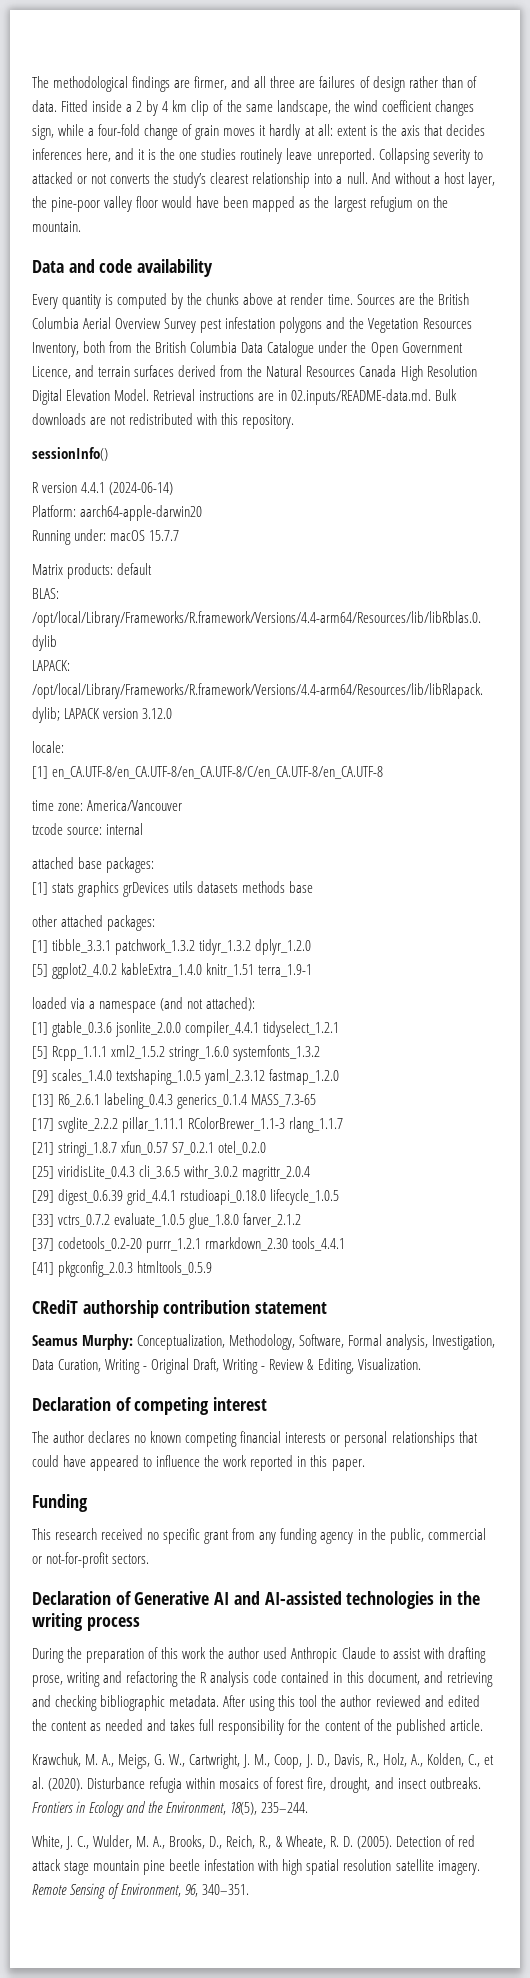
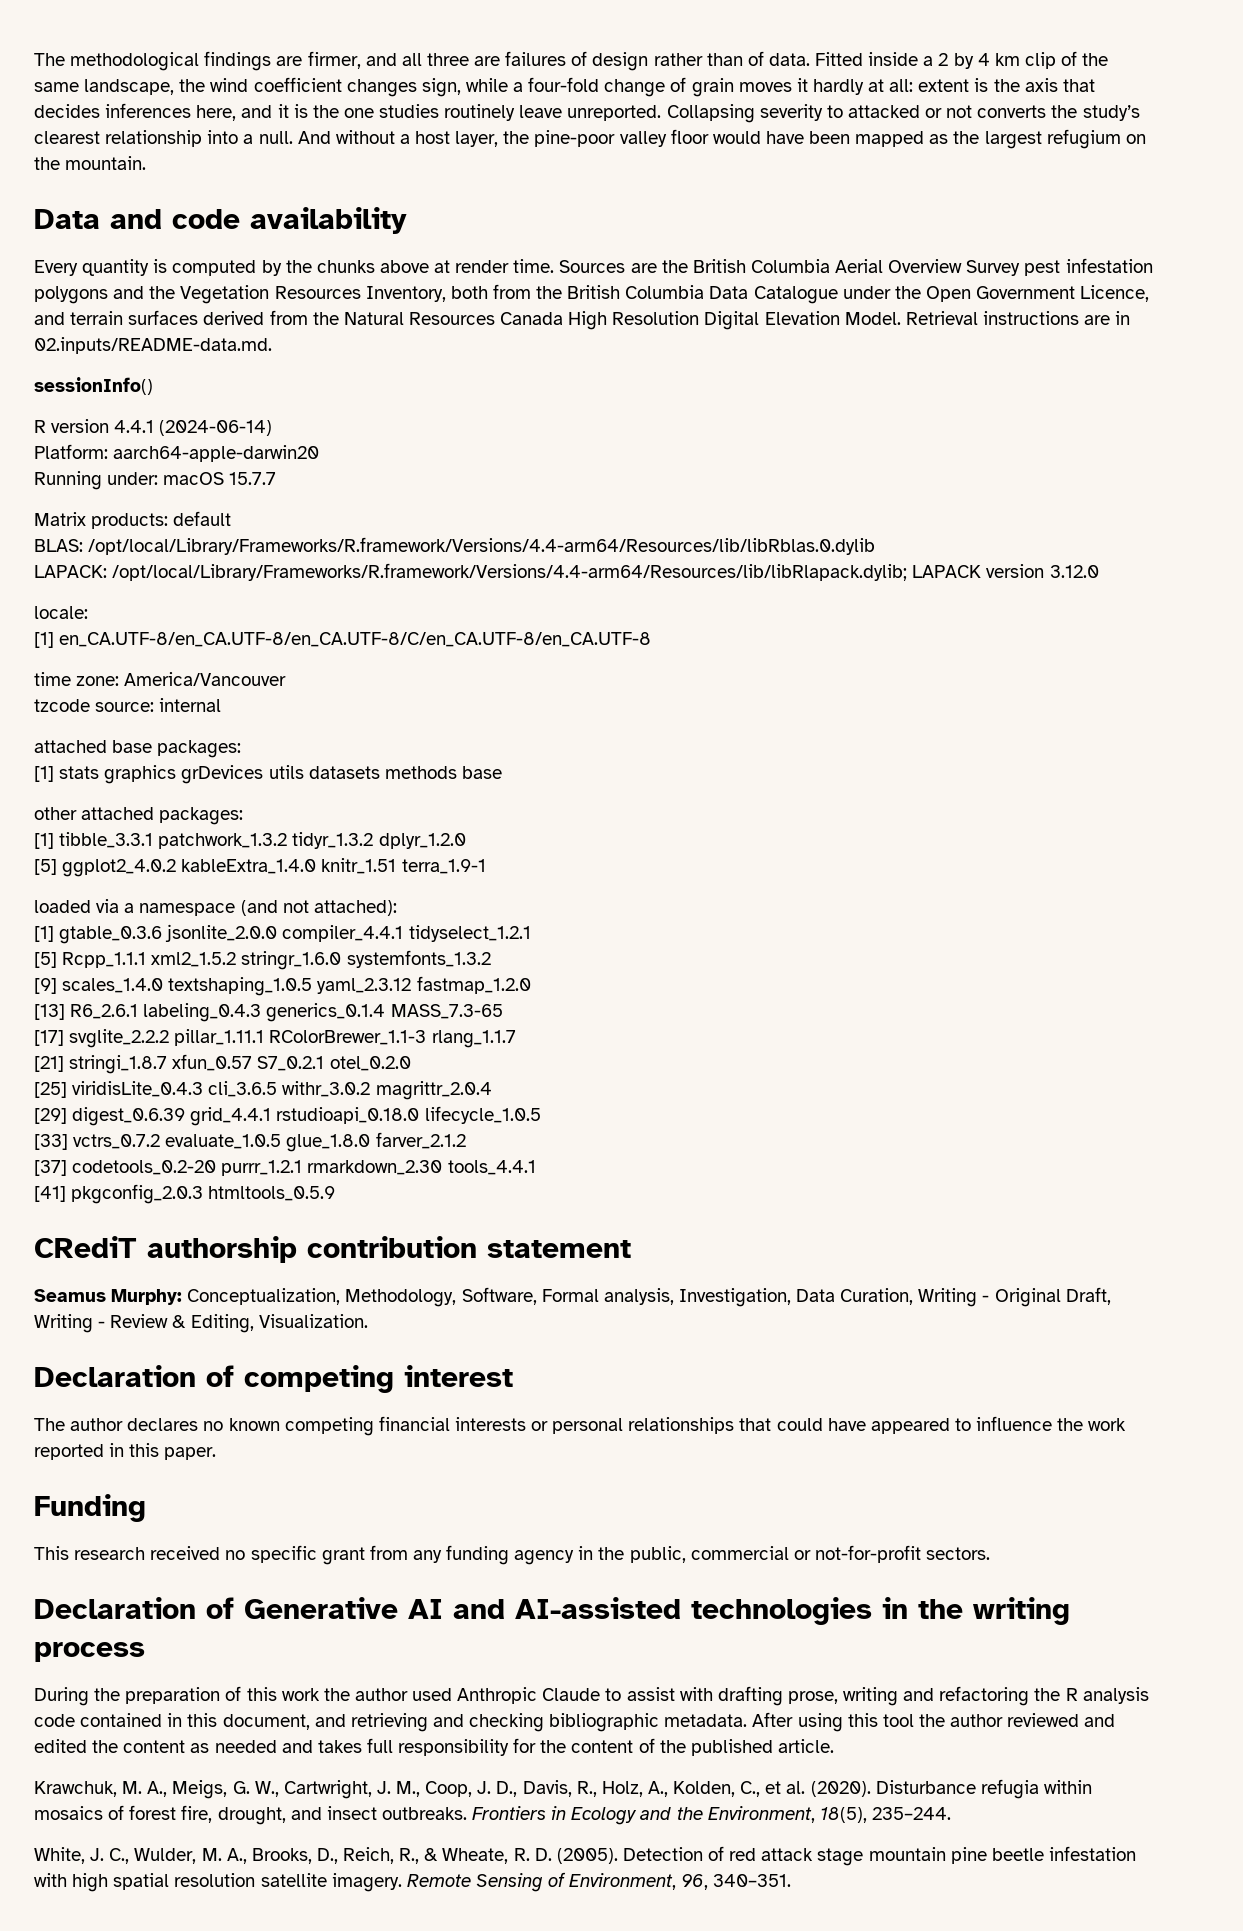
- Retrieval instructions are in 02.inputs/README-data.md. Bulk downloads are not redistributed with this repository.
+ Retrieval instructions are in 02.inputs/README-data.md.

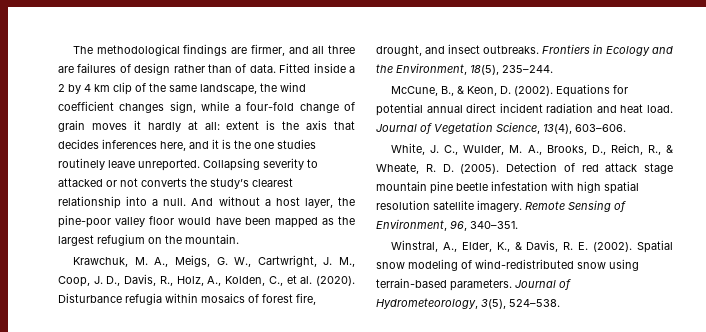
- Data and code availability
- Every quantity is computed by the chunks above at render time. Sources are the British Columbia Aerial Overview Survey pest infestation polygons and the Vegetation Resources Inventory, both from the British Columbia Data Catalogue under the Open Government Licence, and terrain surfaces derived from the Natural Resources Canada High Resolution Digital Elevation Model. Retrieval instructions are in 02.inputs/README-data.md.
- sessionInfo()
- R version 4.4.1 (2024-06-14)
- Platform: aarch64-apple-darwin20
- Running under: macOS 15.7.7
- Matrix products: default
- BLAS: /opt/local/Library/Frameworks/R.framework/Versions/4.4-arm64/Resources/lib/libRblas.0.dylib
- LAPACK: /opt/local/Library/Frameworks/R.framework/Versions/4.4-arm64/Resources/lib/libRlapack.dylib; LAPACK version 3.12.0
- locale:
- [1] en_CA.UTF-8/en_CA.UTF-8/en_CA.UTF-8/C/en_CA.UTF-8/en_CA.UTF-8
- time zone: America/Vancouver
- tzcode source: internal
- attached base packages:
- [1] stats graphics grDevices utils datasets methods base
- other attached packages:
- [1] tibble_3.3.1 patchwork_1.3.2 tidyr_1.3.2 dplyr_1.2.0
- [5] ggplot2_4.0.2 kableExtra_1.4.0 knitr_1.51 terra_1.9-1
- loaded via a namespace (and not attached):
- [1] gtable_0.3.6 jsonlite_2.0.0 compiler_4.4.1 tidyselect_1.2.1
- [5] Rcpp_1.1.1 xml2_1.5.2 stringr_1.6.0 systemfonts_1.3.2
- [9] scales_1.4.0 textshaping_1.0.5 yaml_2.3.12 fastmap_1.2.0
- [13] R6_2.6.1 labeling_0.4.3 generics_0.1.4 MASS_7.3-65
- [17] svglite_2.2.2 pillar_1.11.1 RColorBrewer_1.1-3 rlang_1.1.7
- [21] stringi_1.8.7 xfun_0.57 S7_0.2.1 otel_0.2.0
- [25] viridisLite_0.4.3 cli_3.6.5 withr_3.0.2 magrittr_2.0.4
- [29] digest_0.6.39 grid_4.4.1 rstudioapi_0.18.0 lifecycle_1.0.5
- [33] vctrs_0.7.2 evaluate_1.0.5 glue_1.8.0 farver_2.1.2
- [37] codetools_0.2-20 purrr_1.2.1 rmarkdown_2.30 tools_4.4.1
- [41] pkgconfig_2.0.3 htmltools_0.5.9
- CRediT authorship contribution statement
- Seamus Murphy: Conceptualization, Methodology, Software, Formal analysis, Investigation, Data Curation, Writing - Original Draft, Writing - Review & Editing, Visualization.
- Declaration of competing interest
- The author declares no known competing financial interests or personal relationships that could have appeared to influence the work reported in this paper.
- Funding
- This research received no specific grant from any funding agency in the public, commercial or not-for-profit sectors.
- Declaration of Generative AI and AI-assisted technologies in the writing process
- During the preparation of this work the author used Anthropic Claude to assist with drafting prose, writing and refactoring the R analysis code contained in this document, and retrieving and checking bibliographic metadata. After using this tool the author reviewed and edited the content as needed and takes full responsibility for the content of the published article.
+ McCune, B., & Keon, D. (2002). Equations for potential annual direct incident radiation and heat load. Journal of Vegetation Science, 13(4), 603–606.
+ Winstral, A., Elder, K., & Davis, R. E. (2002). Spatial snow modeling of wind-redistributed snow using terrain-based parameters. Journal of Hydrometeorology, 3(5), 524–538.

